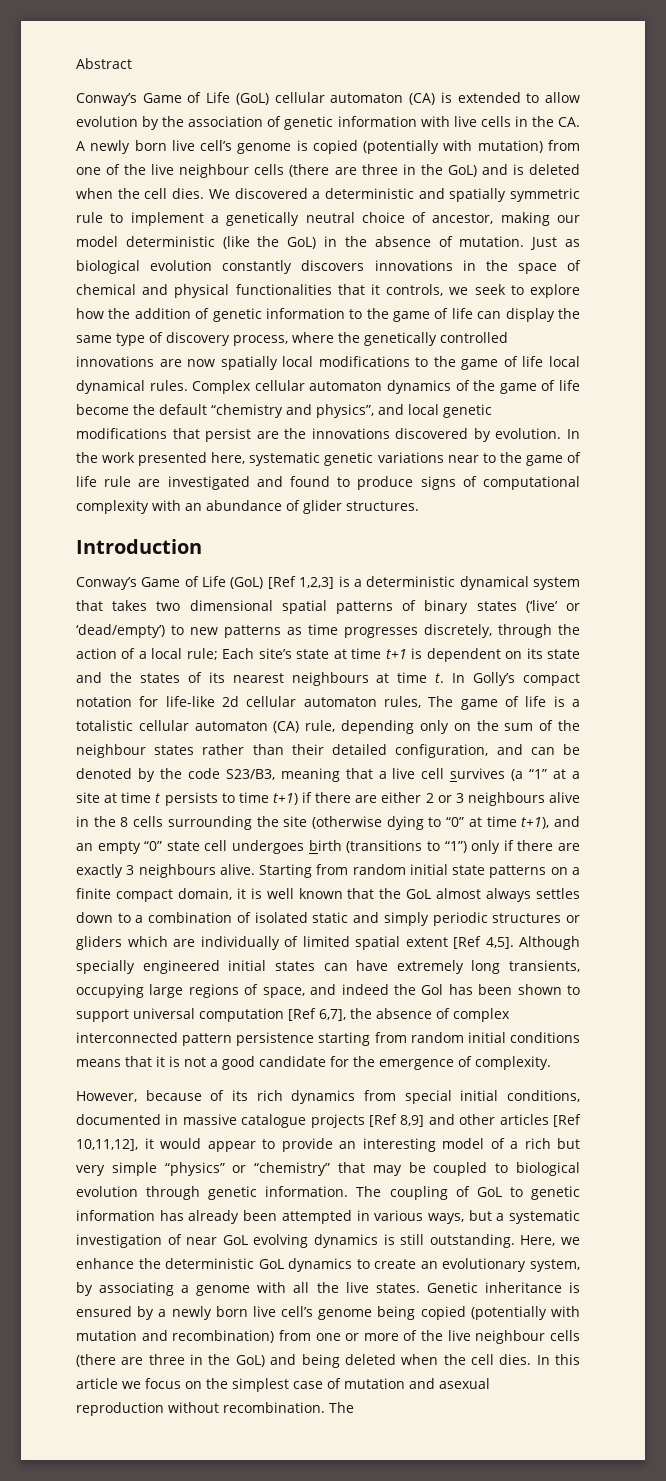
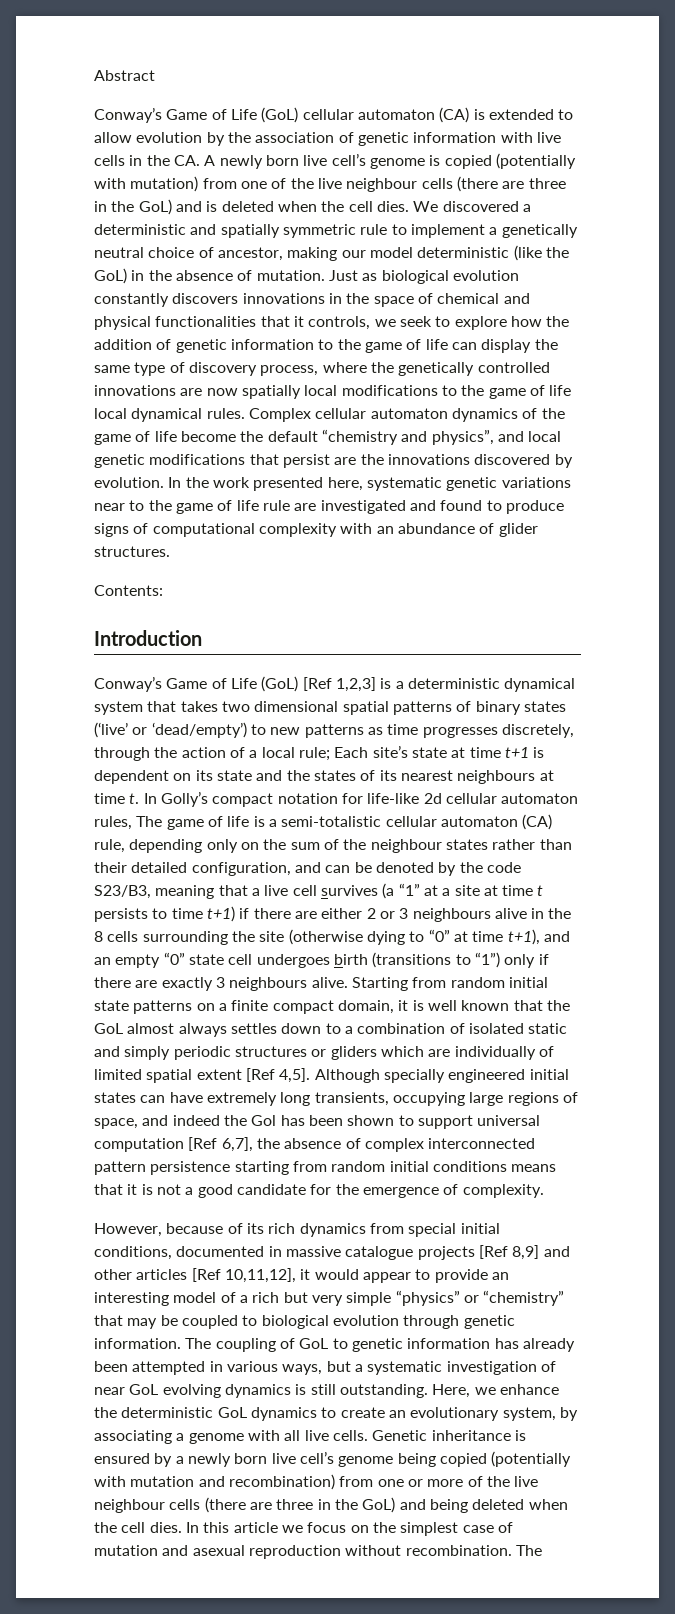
+ Contents:
- In Golly’s compact notation for life-like 2d cellular automaton rules, The game of life is a totalistic cellular automaton (CA) rule, depending only on the sum of the neighbour states rather than their detailed configuration, and can be denoted by the code S23/B3, meaning that a live cell survives (a “1” at a site at time t persists to time t+1) if there are either 2 or 3 neighbours alive in the 8 cells surrounding the site (otherwise dying to “0” at time t+1), and an empty “0” state cell undergoes birth (transitions to “1”) only if there are exactly 3 neighbours alive.
+ In Golly’s compact notation for life-like 2d cellular automaton rules, The game of life is a semi-totalistic cellular automaton (CA) rule, depending only on the sum of the neighbour states rather than their detailed configuration, and can be denoted by the code S23/B3, meaning that a live cell survives (a “1” at a site at time t persists to time t+1) if there are either 2 or 3 neighbours alive in the 8 cells surrounding the site (otherwise dying to “0” at time t+1), and an empty “0” state cell undergoes birth (transitions to “1”) only if there are exactly 3 neighbours alive.
- Here, we enhance the deterministic GoL dynamics to create an evolutionary system, by associating a genome with all the live states.
+ Here, we enhance the deterministic GoL dynamics to create an evolutionary system, by associating a genome with all live cells.

